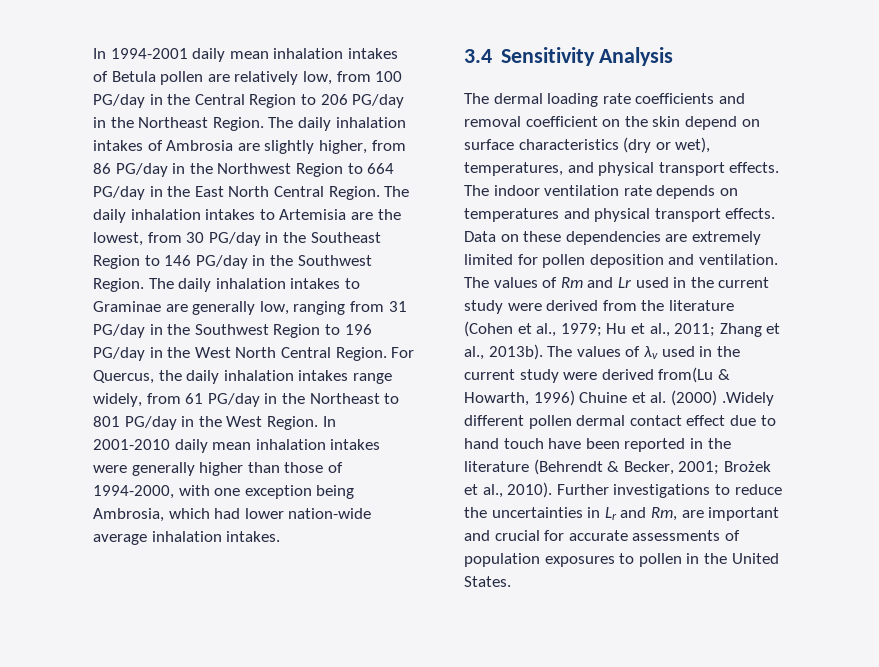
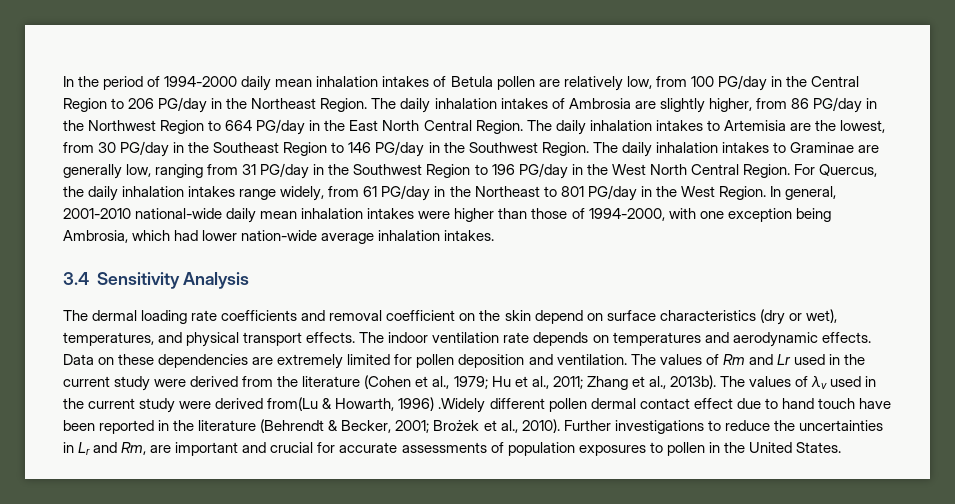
- In 1994-2001 daily mean inhalation intakes of Betula pollen are relatively low, from 100 PG/day in the Central Region to 206 PG/day in the Northeast Region.
+ In the period of 1994-2000 daily mean inhalation intakes of Betula pollen are relatively low, from 100 PG/day in the Central Region to 206 PG/day in the Northeast Region.
- In 2001-2010 daily mean inhalation intakes were generally higher than those of 1994-2000, with one exception being Ambrosia, which had lower nation-wide average inhalation intakes.
+ In general, 2001-2010 national-wide daily mean inhalation intakes were higher than those of 1994-2000, with one exception being Ambrosia, which had lower nation-wide average inhalation intakes.
- The indoor ventilation rate depends on temperatures and physical transport effects.
+ The indoor ventilation rate depends on temperatures and aerodynamic effects.
- The values of λv used in the current study were derived from(Lu & Howarth, 1996) Chuine et al. (2000) .Widely different pollen dermal contact effect due to hand touch have been reported in the literature (Behrendt & Becker, 2001; Brożek et al., 2010).
+ The values of λv used in the current study were derived from(Lu & Howarth, 1996) .Widely different pollen dermal contact effect due to hand touch have been reported in the literature (Behrendt & Becker, 2001; Brożek et al., 2010).

